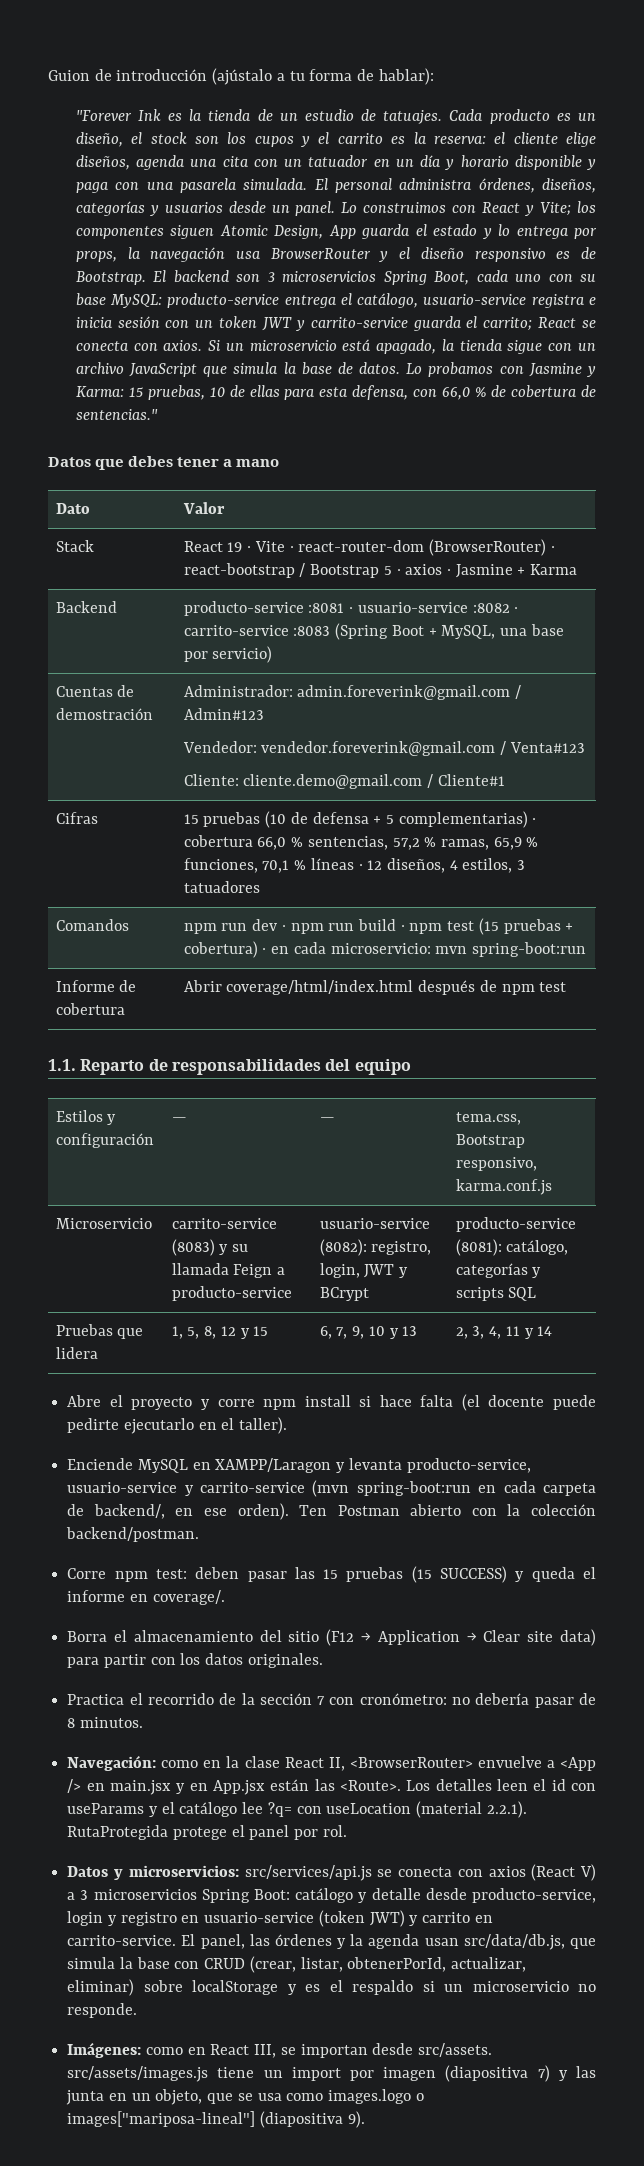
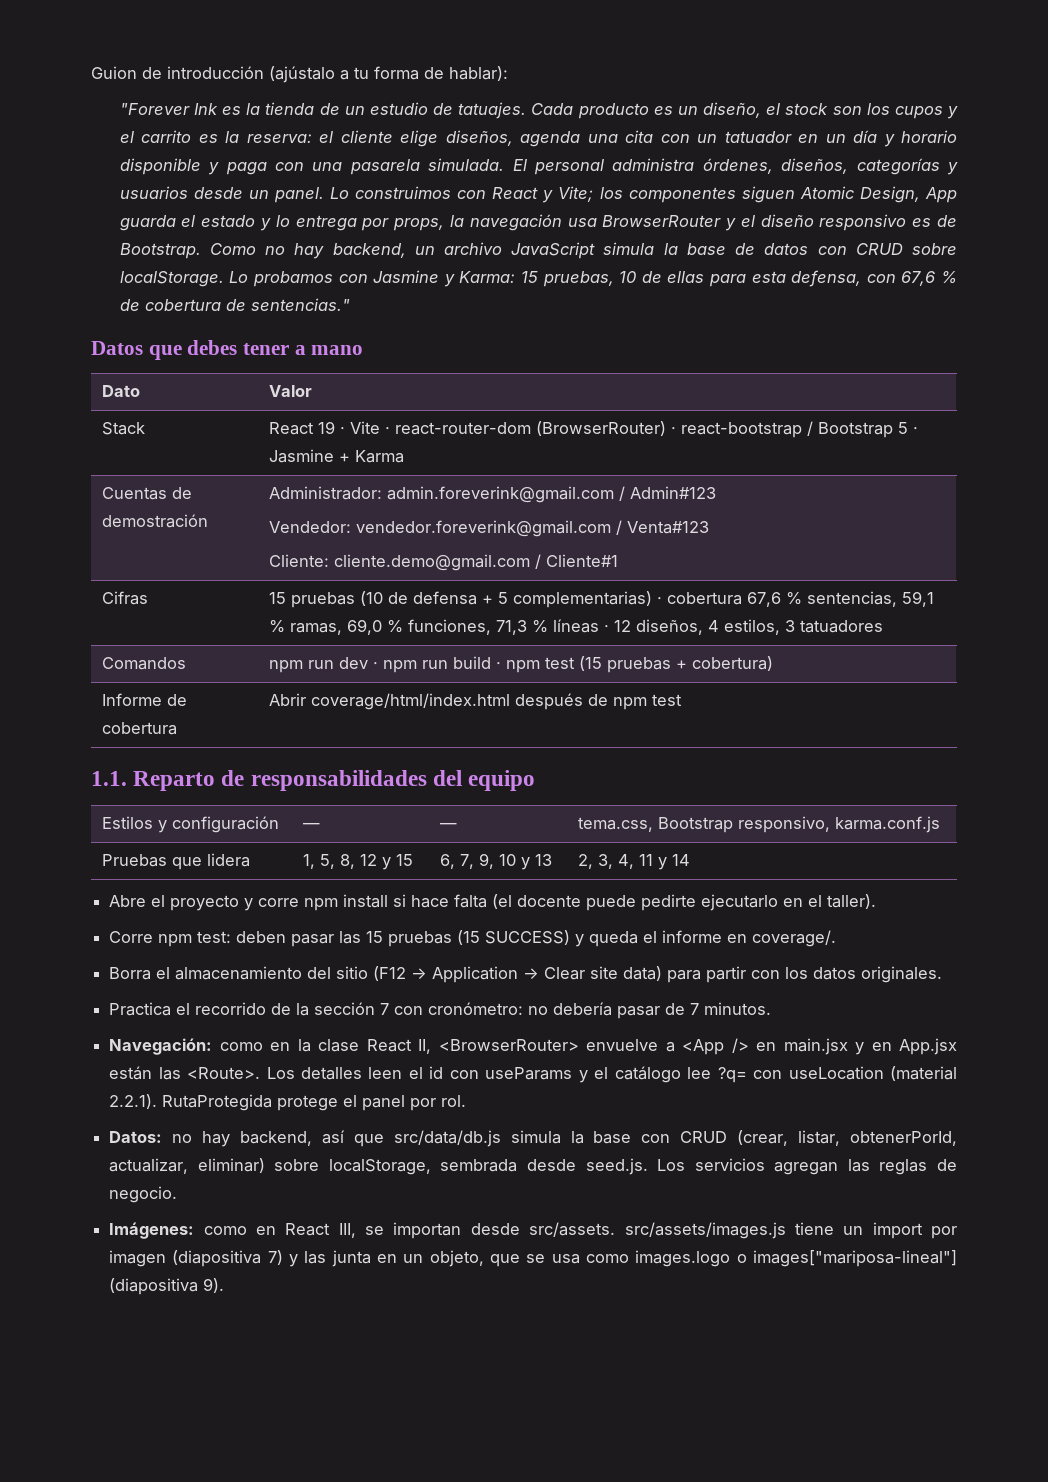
- El backend son 3 microservicios Spring Boot, cada uno con su base MySQL: producto-service entrega el catálogo, usuario-service registra e inicia sesión con un token JWT y carrito-service guarda el carrito; React se conecta con axios. Si un microservicio está apagado, la tienda sigue con un archivo JavaScript que simula la base de datos.
+ Como no hay backend, un archivo JavaScript simula la base de datos con CRUD sobre localStorage.
- Lo probamos con Jasmine y Karma: 15 pruebas, 10 de ellas para esta defensa, con 66,0 % de cobertura de sentencias."
+ Lo probamos con Jasmine y Karma: 15 pruebas, 10 de ellas para esta defensa, con 67,6 % de cobertura de sentencias."
- Stack | React 19 · Vite · react-router-dom (BrowserRouter) · react-bootstrap / Bootstrap 5 · axios · Jasmine + Karma
+ Stack | React 19 · Vite · react-router-dom (BrowserRouter) · react-bootstrap / Bootstrap 5 · Jasmine + Karma
- Backend | producto-service :8081 · usuario-service :8082 · carrito-service :8083 (Spring Boot + MySQL, una base por servicio)
- Cifras | 15 pruebas (10 de defensa + 5 complementarias) · cobertura 66,0 % sentencias, 57,2 % ramas, 65,9 % funciones, 70,1 % líneas · 12 diseños, 4 estilos, 3 tatuadores
+ Cifras | 15 pruebas (10 de defensa + 5 complementarias) · cobertura 67,6 % sentencias, 59,1 % ramas, 69,0 % funciones, 71,3 % líneas · 12 diseños, 4 estilos, 3 tatuadores
- Comandos | npm run dev · npm run build · npm test (15 pruebas + cobertura) · en cada microservicio: mvn spring-boot:run
+ Comandos | npm run dev · npm run build · npm test (15 pruebas + cobertura)
- Microservicio | carrito-service (8083) y su llamada Feign a producto-service | usuario-service (8082): registro, login, JWT y BCrypt | producto-service (8081): catálogo, categorías y scripts SQL
- Enciende MySQL en XAMPP/Laragon y levanta producto-service, usuario-service y carrito-service (mvn spring-boot:run en cada carpeta de backend/, en ese orden). Ten Postman abierto con la colección backend/postman.
- Practica el recorrido de la sección 7 con cronómetro: no debería pasar de 8 minutos.
+ Practica el recorrido de la sección 7 con cronómetro: no debería pasar de 7 minutos.
- Datos y microservicios: src/services/api.js se conecta con axios (React V) a 3 microservicios Spring Boot: catálogo y detalle desde producto-service, login y registro en usuario-service (token JWT) y carrito en carrito-service. El panel, las órdenes y la agenda usan src/data/db.js, que simula la base con CRUD (crear, listar, obtenerPorId, actualizar, eliminar) sobre localStorage y es el respaldo si un microservicio no responde.
+ Datos: no hay backend, así que src/data/db.js simula la base con CRUD (crear, listar, obtenerPorId, actualizar, eliminar) sobre localStorage, sembrada desde seed.js. Los servicios agregan las reglas de negocio.

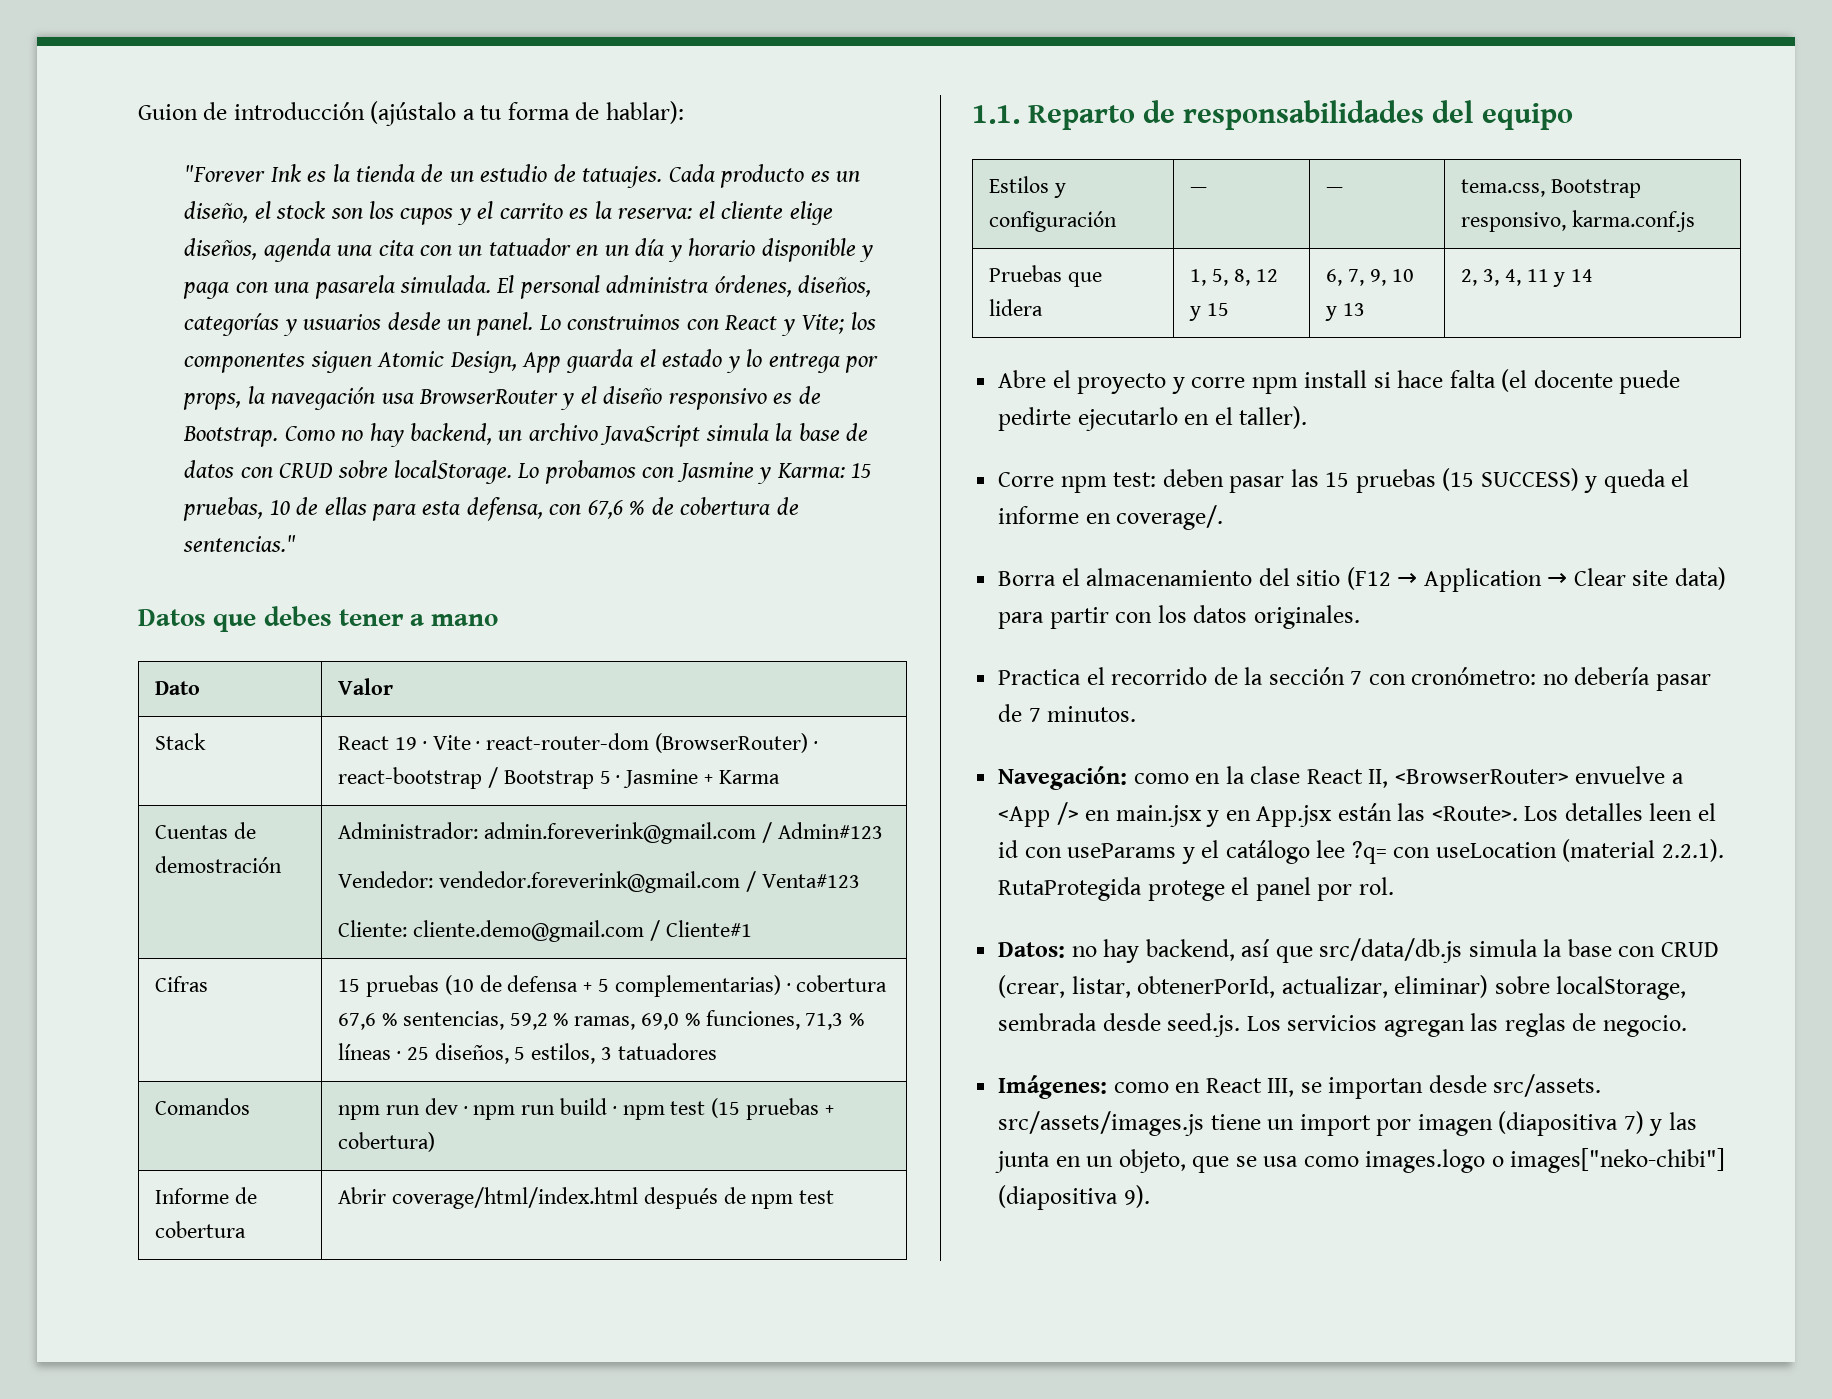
- Cifras | 15 pruebas (10 de defensa + 5 complementarias) · cobertura 67,6 % sentencias, 59,1 % ramas, 69,0 % funciones, 71,3 % líneas · 12 diseños, 4 estilos, 3 tatuadores
+ Cifras | 15 pruebas (10 de defensa + 5 complementarias) · cobertura 67,6 % sentencias, 59,2 % ramas, 69,0 % funciones, 71,3 % líneas · 25 diseños, 5 estilos, 3 tatuadores
- Imágenes: como en React III, se importan desde src/assets. src/assets/images.js tiene un import por imagen (diapositiva 7) y las junta en un objeto, que se usa como images.logo o images["mariposa-lineal"] (diapositiva 9).
+ Imágenes: como en React III, se importan desde src/assets. src/assets/images.js tiene un import por imagen (diapositiva 7) y las junta en un objeto, que se usa como images.logo o images["neko-chibi"] (diapositiva 9).

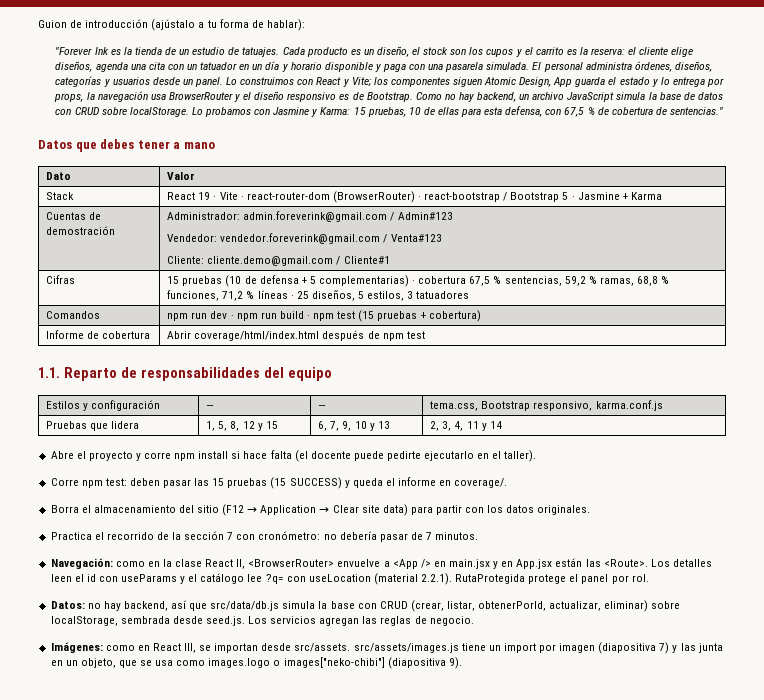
- Lo probamos con Jasmine y Karma: 15 pruebas, 10 de ellas para esta defensa, con 67,6 % de cobertura de sentencias."
+ Lo probamos con Jasmine y Karma: 15 pruebas, 10 de ellas para esta defensa, con 67,5 % de cobertura de sentencias."
- Cifras | 15 pruebas (10 de defensa + 5 complementarias) · cobertura 67,6 % sentencias, 59,2 % ramas, 69,0 % funciones, 71,3 % líneas · 25 diseños, 5 estilos, 3 tatuadores
+ Cifras | 15 pruebas (10 de defensa + 5 complementarias) · cobertura 67,5 % sentencias, 59,2 % ramas, 68,8 % funciones, 71,2 % líneas · 25 diseños, 5 estilos, 3 tatuadores

